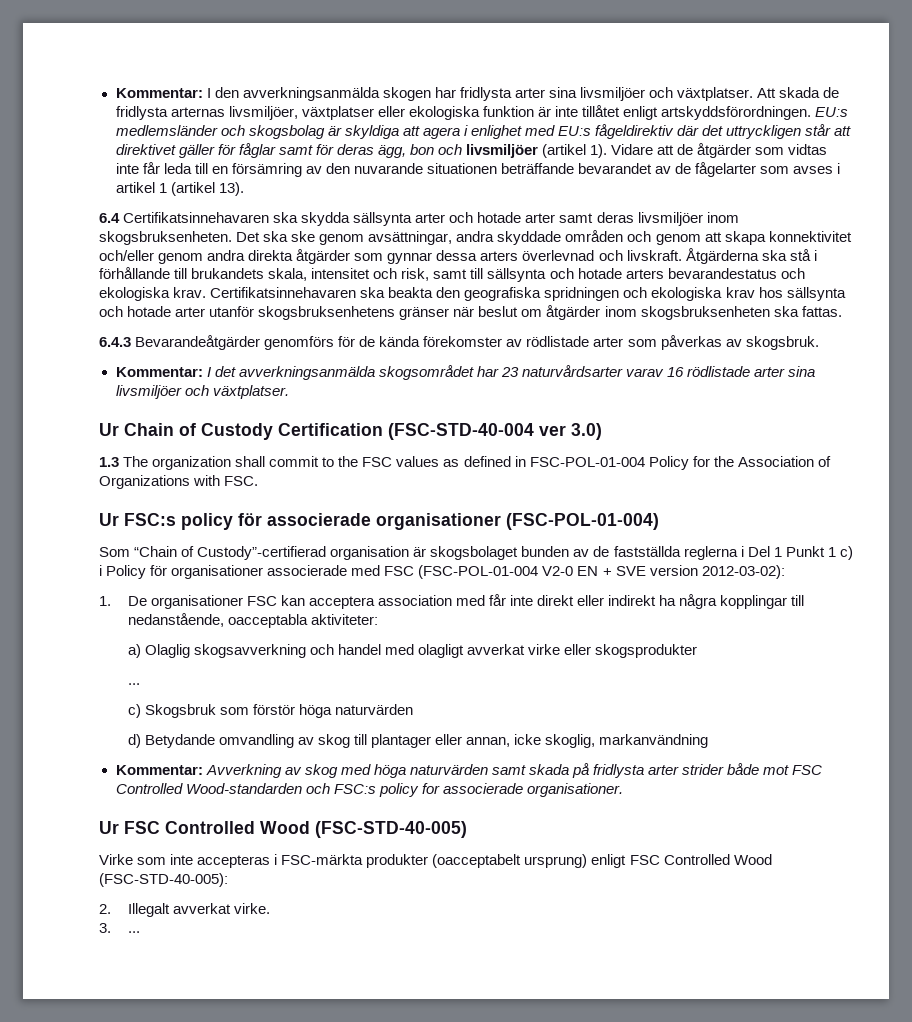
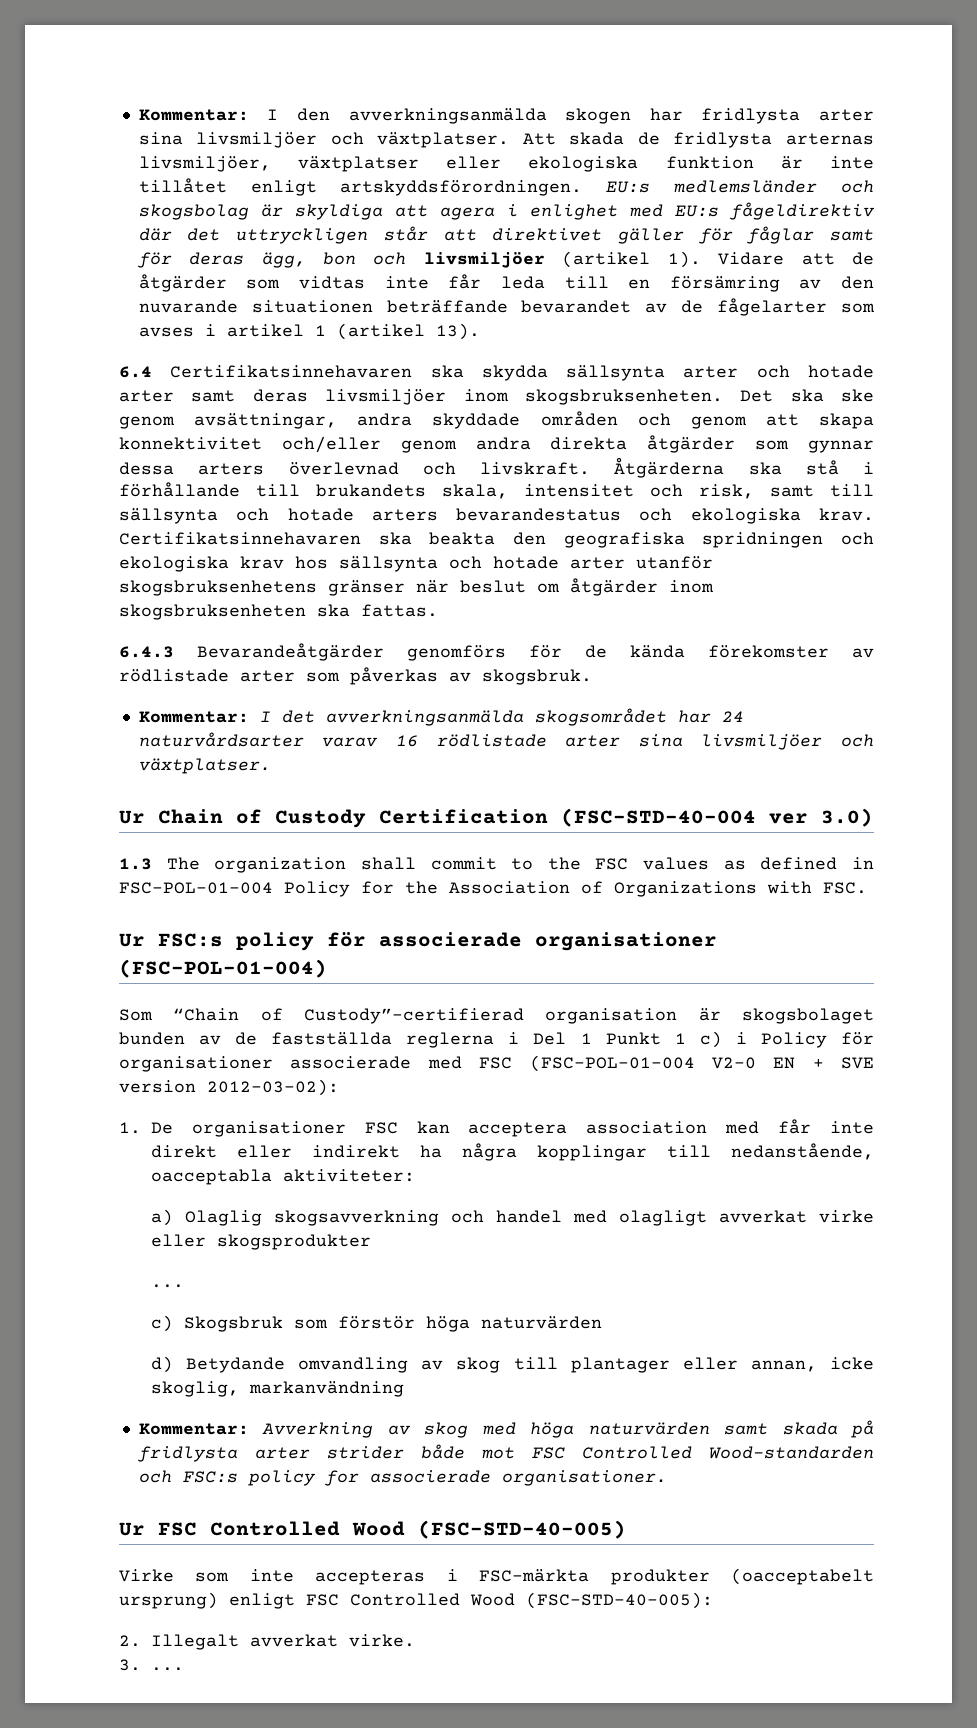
- Kommentar: I det avverkningsanmälda skogsområdet har 23 naturvårdsarter varav 16 rödlistade arter sina livsmiljöer och växtplatser.
+ Kommentar: I det avverkningsanmälda skogsområdet har 24 naturvårdsarter varav 16 rödlistade arter sina livsmiljöer och växtplatser.

